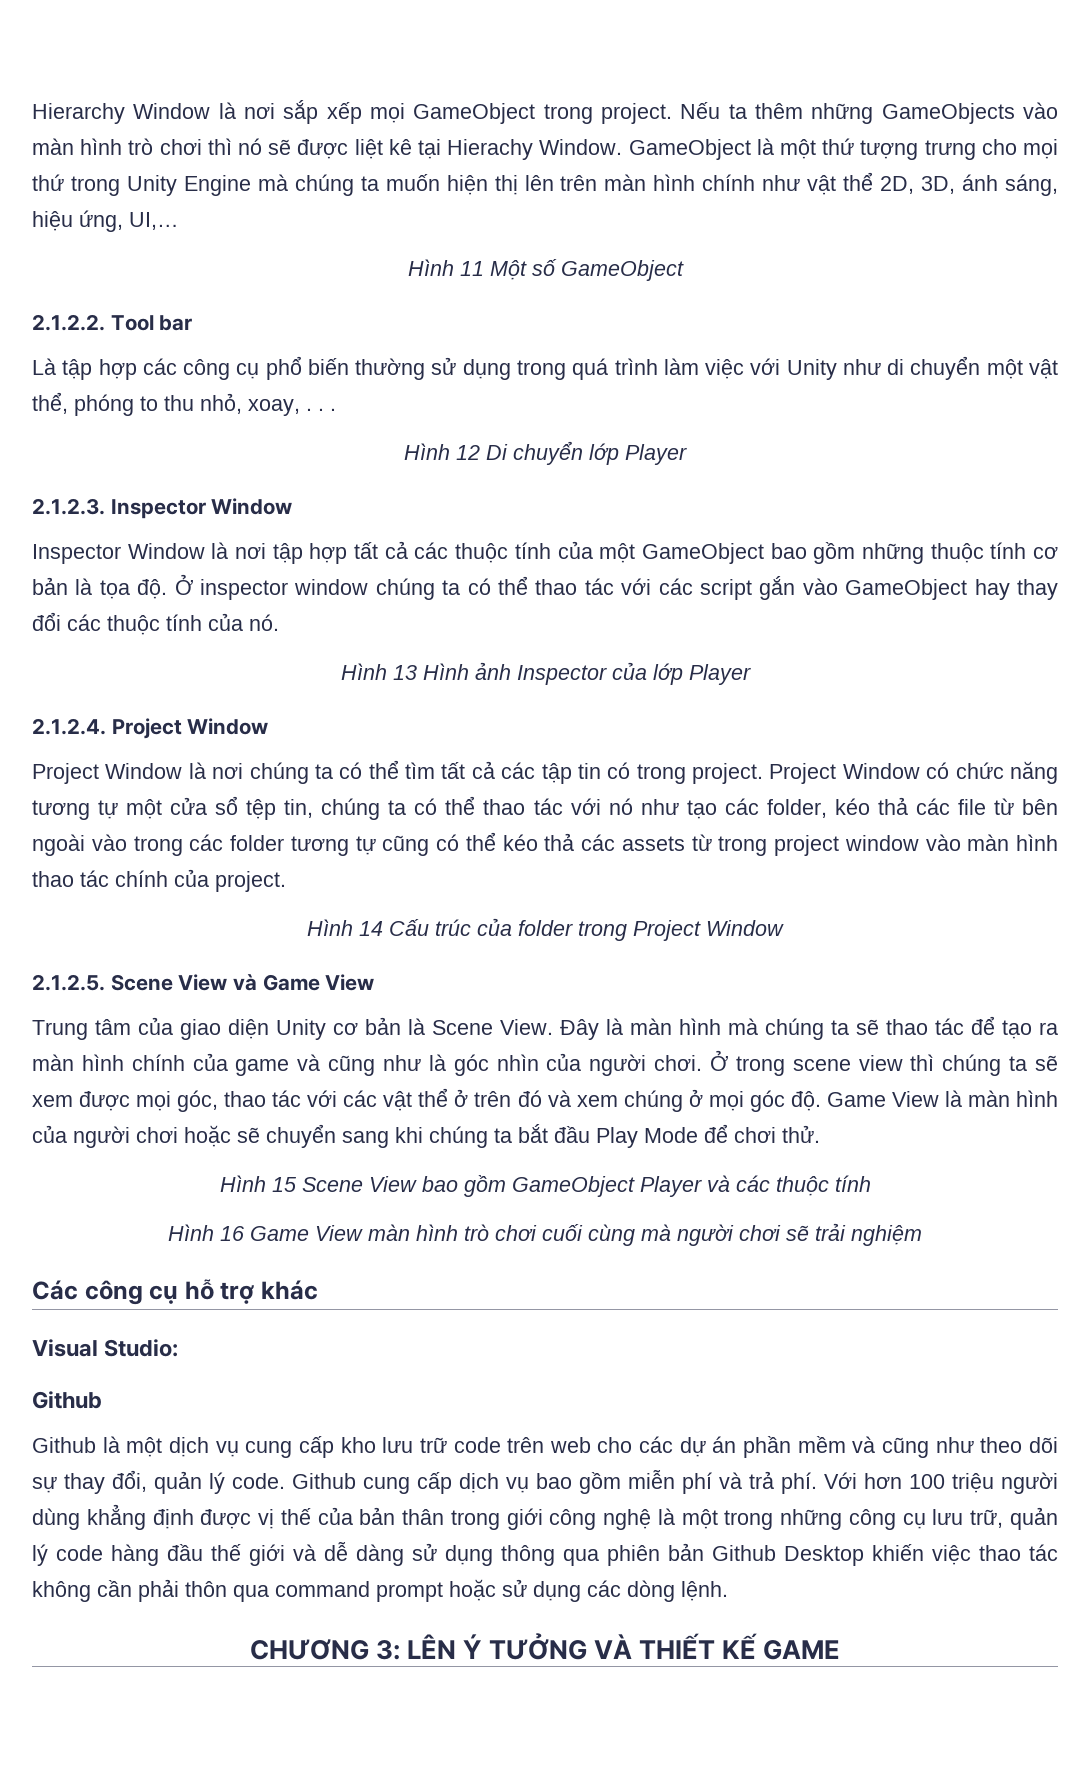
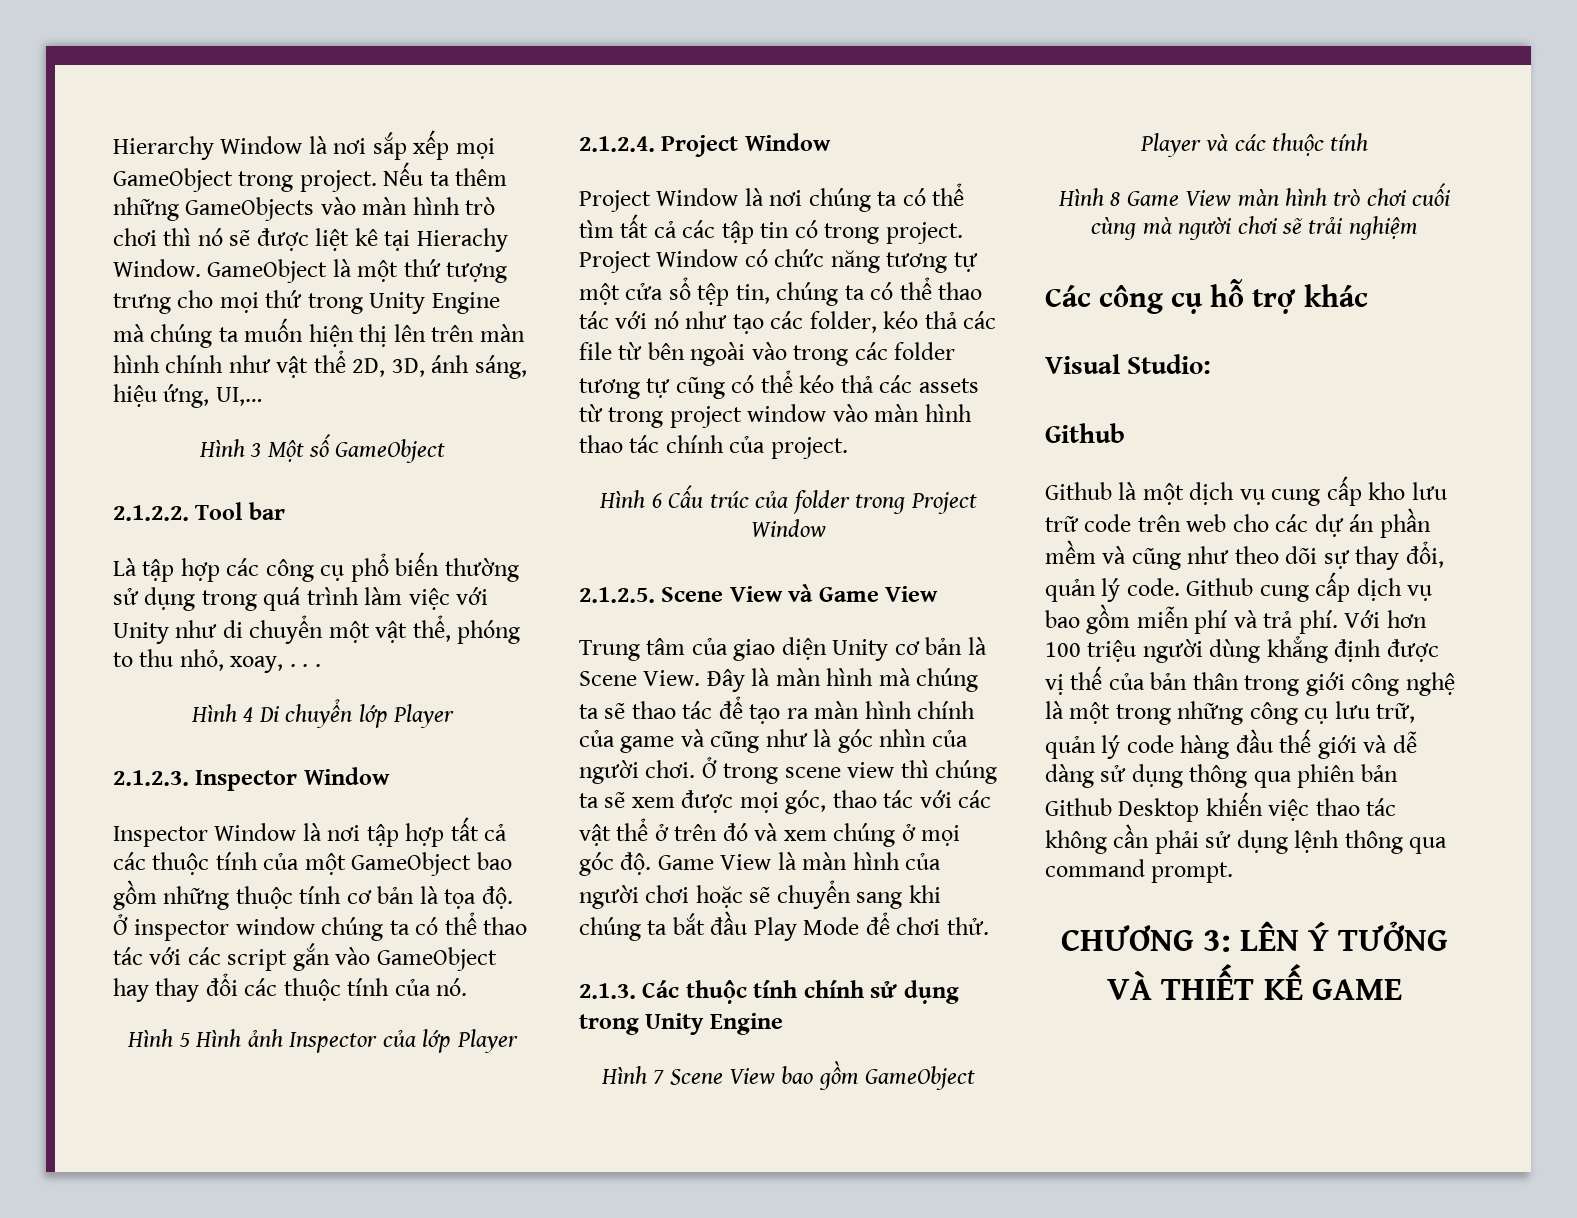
- Hình 11 Một số GameObject
+ Hình 3 Một số GameObject
- Hình 12 Di chuyển lớp Player
+ Hình 4 Di chuyển lớp Player
- Hình 13 Hình ảnh Inspector của lớp Player
+ Hình 5 Hình ảnh Inspector của lớp Player
- Hình 14 Cấu trúc của folder trong Project Window
+ Hình 6 Cấu trúc của folder trong Project Window
- Hình 15 Scene View bao gồm GameObject Player và các thuộc tính
+ 2.1.3. Các thuộc tính chính sử dụng trong Unity Engine
+ Hình 7 Scene View bao gồm GameObject Player và các thuộc tính
- Hình 16 Game View màn hình trò chơi cuối cùng mà người chơi sẽ trải nghiệm
+ Hình 8 Game View màn hình trò chơi cuối cùng mà người chơi sẽ trải nghiệm
- Với hơn 100 triệu người dùng khẳng định được vị thế của bản thân trong giới công nghệ là một trong những công cụ lưu trữ, quản lý code hàng đầu thế giới và dễ dàng sử dụng thông qua phiên bản Github Desktop khiến việc thao tác không cần phải thôn qua command prompt hoặc sử dụng các dòng lệnh.
+ Với hơn 100 triệu người dùng khẳng định được vị thế của bản thân trong giới công nghệ là một trong những công cụ lưu trữ, quản lý code hàng đầu thế giới và dễ dàng sử dụng thông qua phiên bản Github Desktop khiến việc thao tác không cần phải sử dụng lệnh thông qua command prompt.

